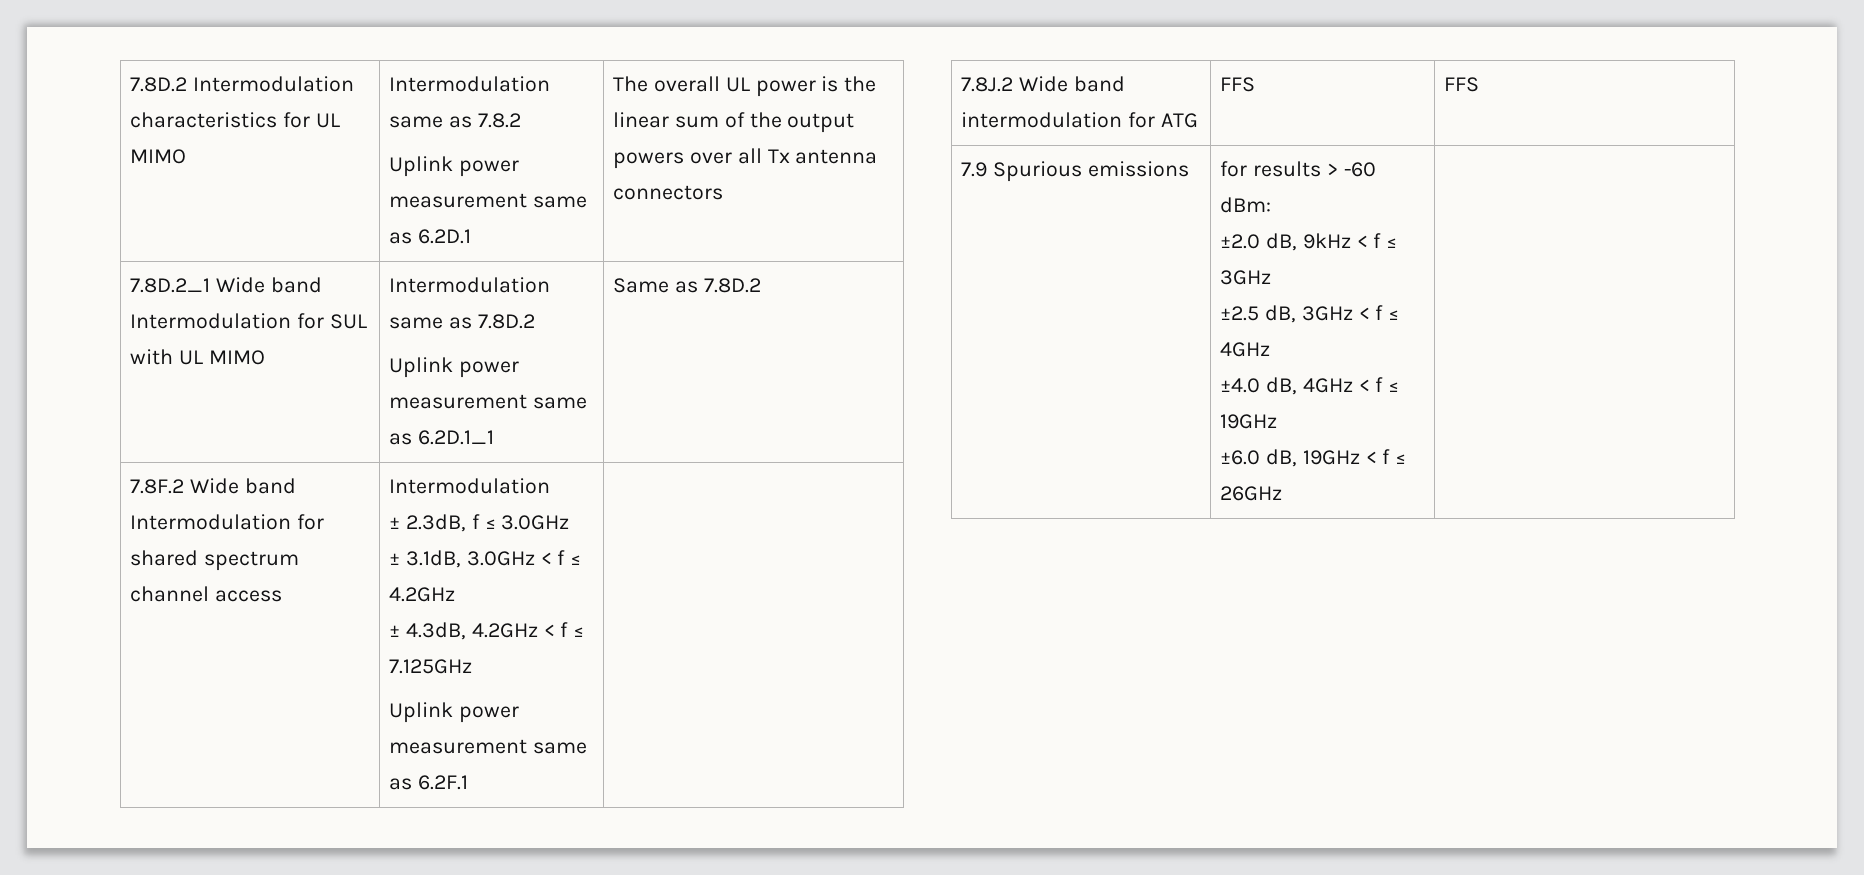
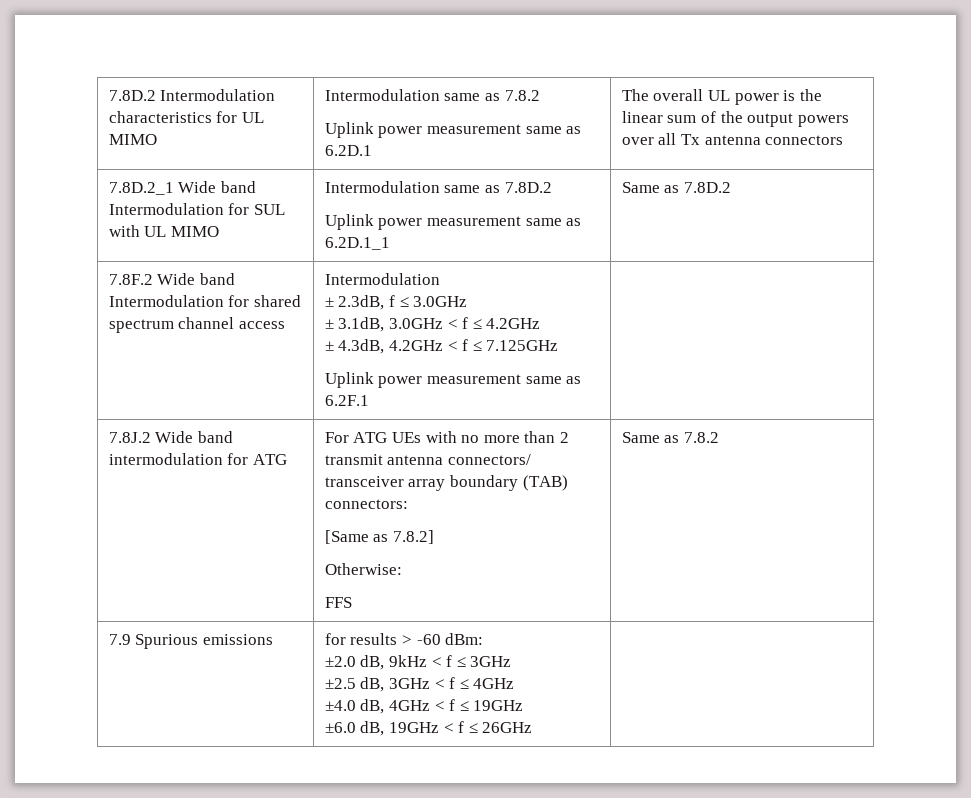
- 7.8J.2 Wide band intermodulation for ATG | FFS | FFS
+ 7.8J.2 Wide band intermodulation for ATG | For ATG UEs with no more than 2 transmit antenna connectors/ transceiver array boundary (TAB) connectors:
+ [Same as 7.8.2]
+ Otherwise:
+ FFS | Same as 7.8.2

